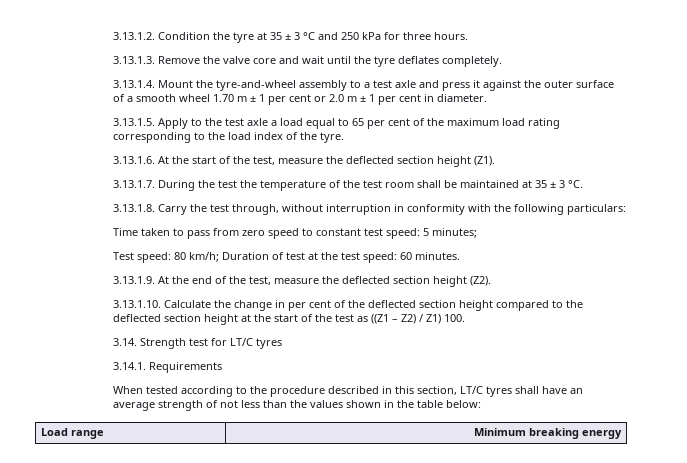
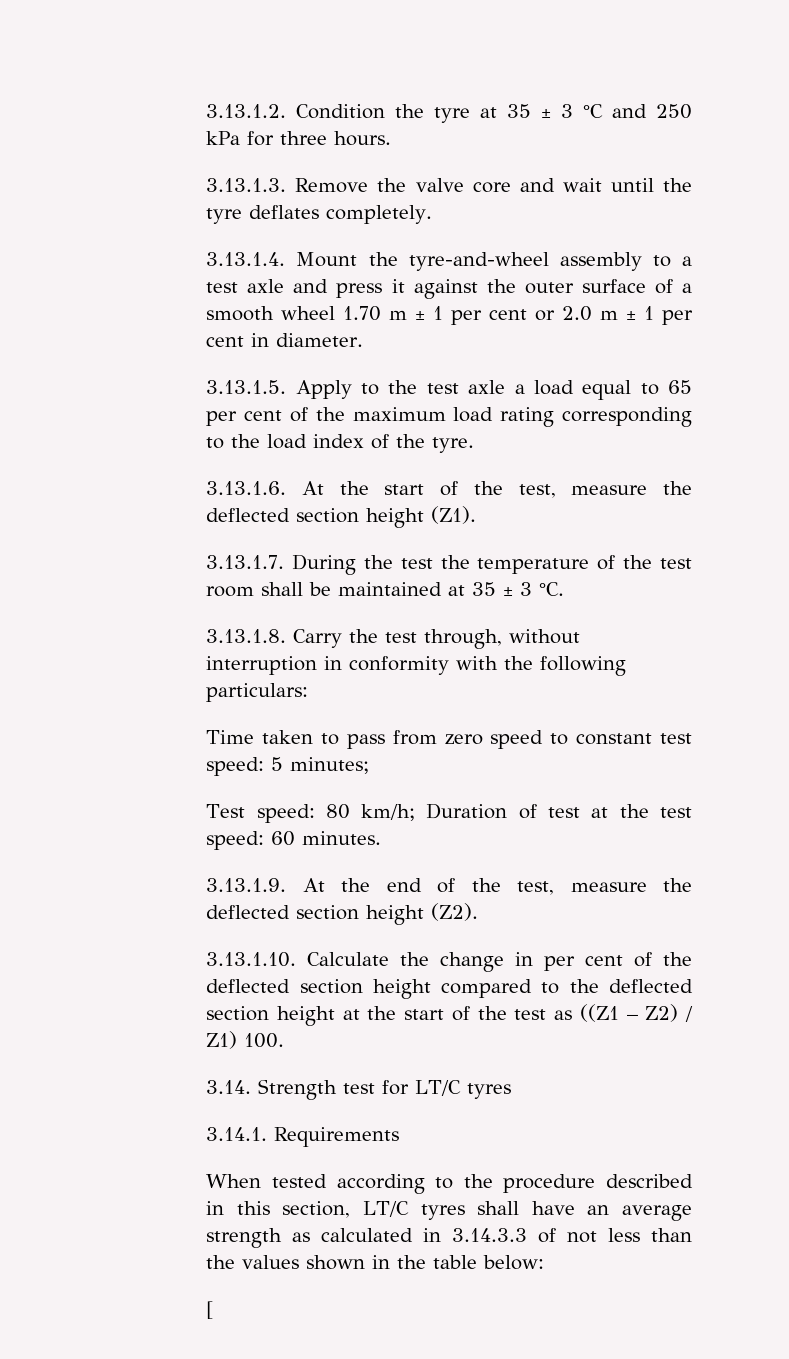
- When tested according to the procedure described in this section, LT/C tyres shall have an average strength of not less than the values shown in the table below:
+ When tested according to the procedure described in this section, LT/C tyres shall have an average strength as calculated in 3.14.3.3 of not less than the values shown in the table below:
- Load range | Minimum breaking energy
+ [

